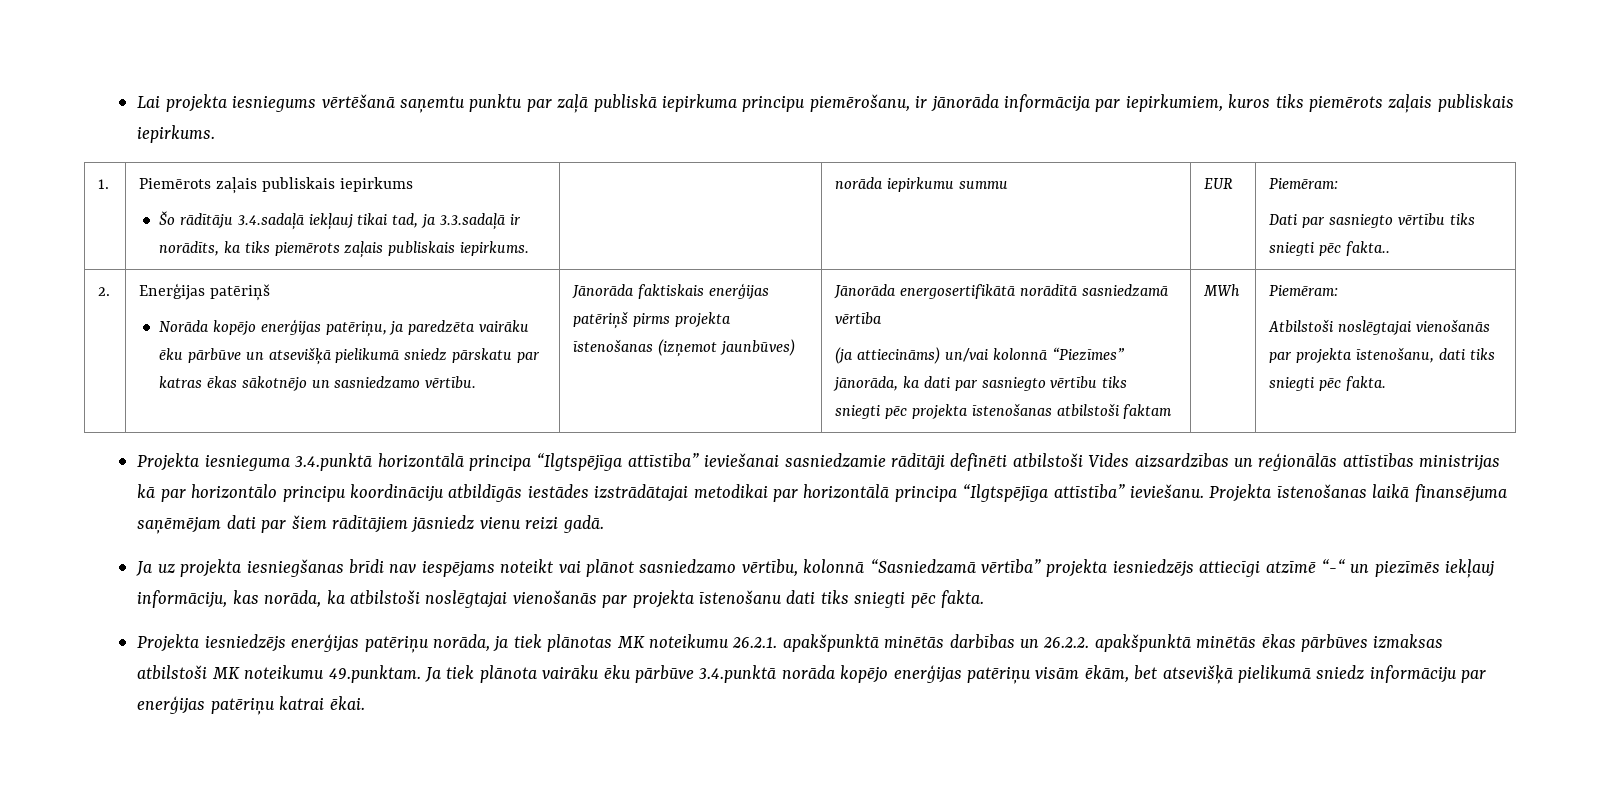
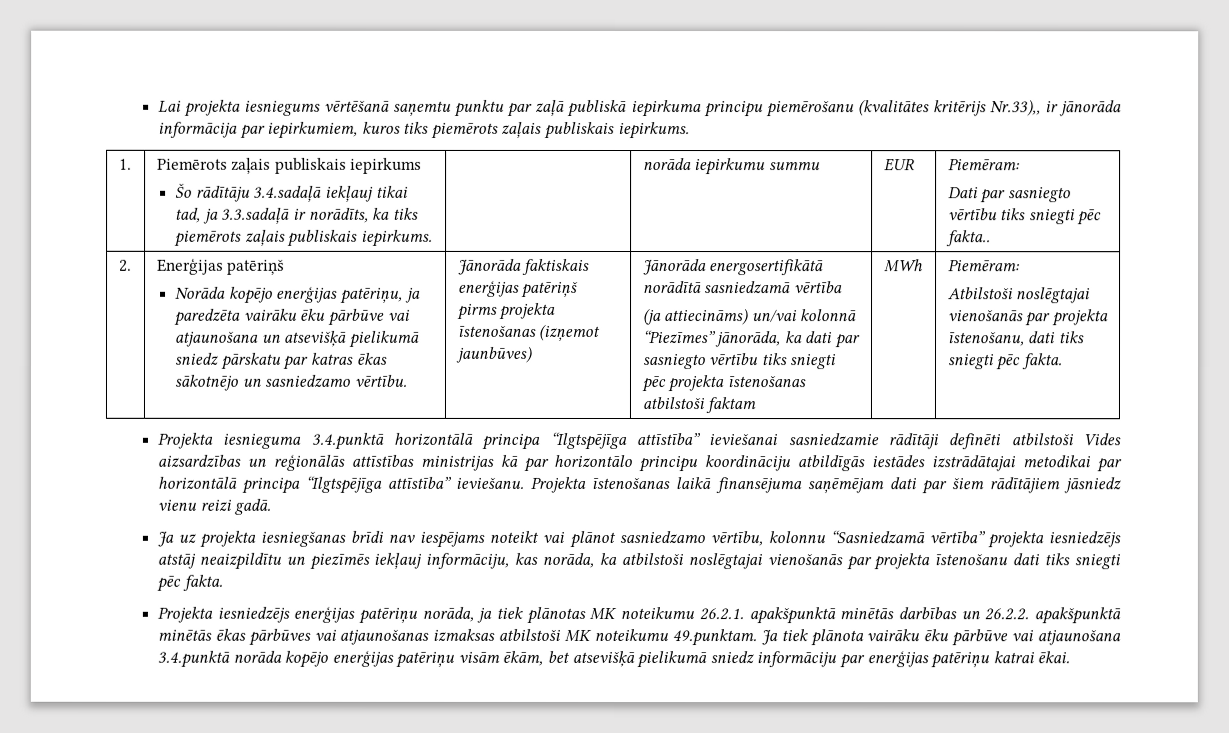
- Lai projekta iesniegums vērtēšanā saņemtu punktu par zaļā publiskā iepirkuma principu piemērošanu, ir jānorāda informācija par iepirkumiem, kuros tiks piemērots zaļais publiskais iepirkums.
+ Lai projekta iesniegums vērtēšanā saņemtu punktu par zaļā publiskā iepirkuma principu piemērošanu (kvalitātes kritērijs Nr.33),, ir jānorāda informācija par iepirkumiem, kuros tiks piemērots zaļais publiskais iepirkums.
- Norāda kopējo enerģijas patēriņu, ja paredzēta vairāku ēku pārbūve un atsevišķā pielikumā sniedz pārskatu par katras ēkas sākotnējo un sasniedzamo vērtību.
+ Norāda kopējo enerģijas patēriņu, ja paredzēta vairāku ēku pārbūve vai atjaunošana un atsevišķā pielikumā sniedz pārskatu par katras ēkas sākotnējo un sasniedzamo vērtību.
- Ja uz projekta iesniegšanas brīdi nav iespējams noteikt vai plānot sasniedzamo vērtību, kolonnā “Sasniedzamā vērtība” projekta iesniedzējs attiecīgi atzīmē “-“ un piezīmēs iekļauj informāciju, kas norāda, ka atbilstoši noslēgtajai vienošanās par projekta īstenošanu dati tiks sniegti pēc fakta.
+ Ja uz projekta iesniegšanas brīdi nav iespējams noteikt vai plānot sasniedzamo vērtību, kolonnu “Sasniedzamā vērtība” projekta iesniedzējs atstāj neaizpildītu un piezīmēs iekļauj informāciju, kas norāda, ka atbilstoši noslēgtajai vienošanās par projekta īstenošanu dati tiks sniegti pēc fakta.
- Projekta iesniedzējs enerģijas patēriņu norāda, ja tiek plānotas MK noteikumu 26.2.1. apakšpunktā minētās darbības un 26.2.2. apakšpunktā minētās ēkas pārbūves izmaksas atbilstoši MK noteikumu 49.punktam. Ja tiek plānota vairāku ēku pārbūve 3.4.punktā norāda kopējo enerģijas patēriņu visām ēkām, bet atsevišķā pielikumā sniedz informāciju par enerģijas patēriņu katrai ēkai.
+ Projekta iesniedzējs enerģijas patēriņu norāda, ja tiek plānotas MK noteikumu 26.2.1. apakšpunktā minētās darbības un 26.2.2. apakšpunktā minētās ēkas pārbūves vai atjaunošanas izmaksas atbilstoši MK noteikumu 49.punktam. Ja tiek plānota vairāku ēku pārbūve vai atjaunošana 3.4.punktā norāda kopējo enerģijas patēriņu visām ēkām, bet atsevišķā pielikumā sniedz informāciju par enerģijas patēriņu katrai ēkai.

